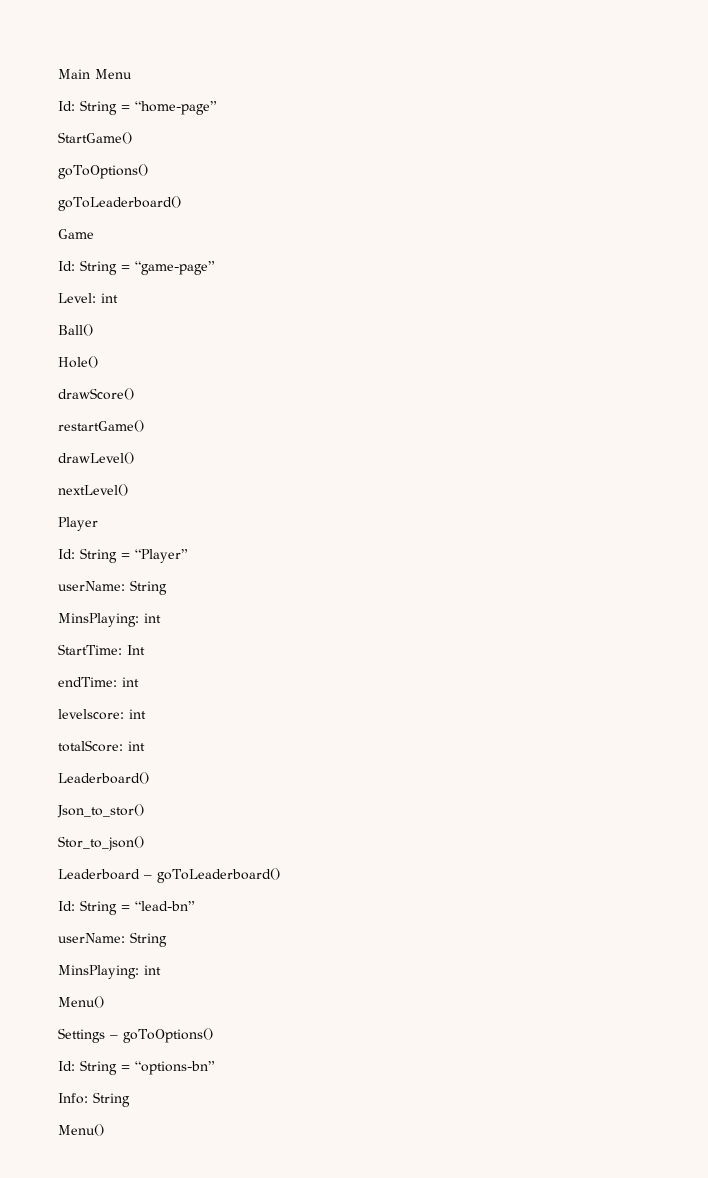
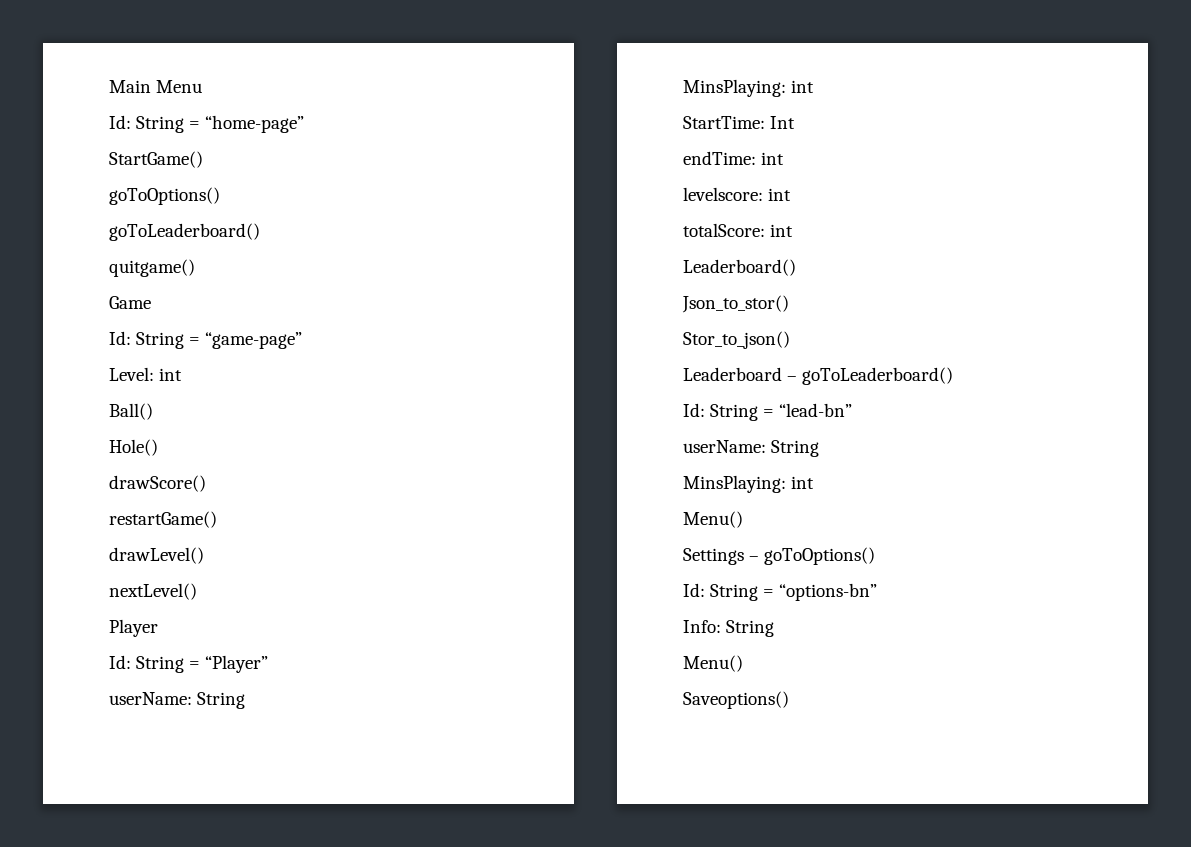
+ quitgame()
+ Saveoptions()

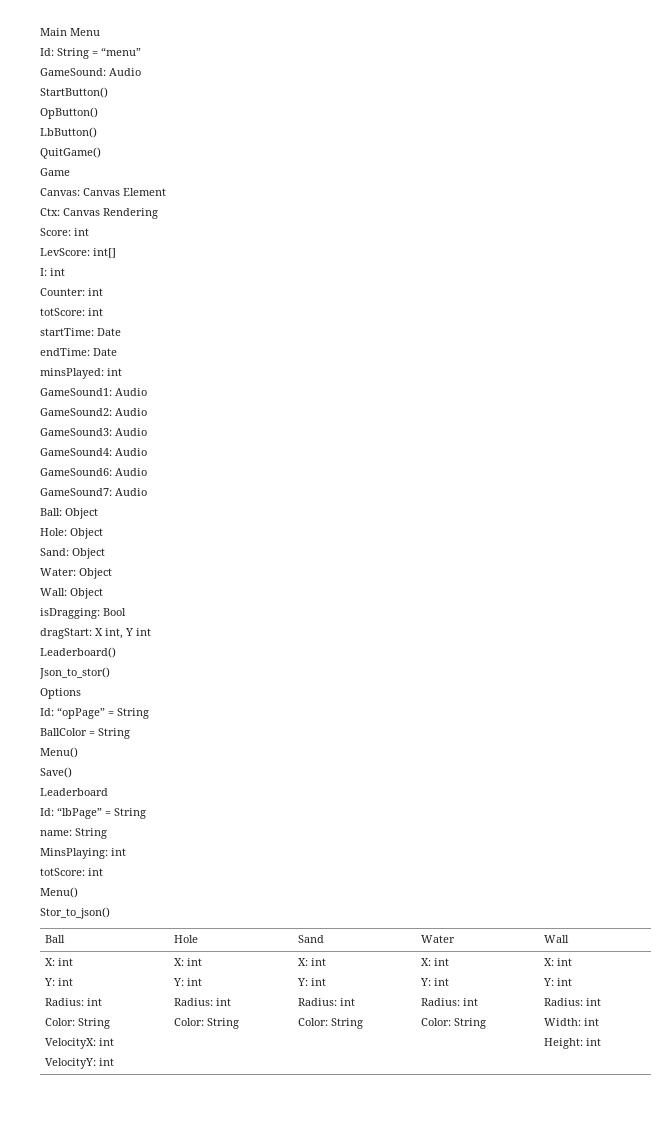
- Id: String = “home-page”
- StartGame()
- goToOptions()
- goToLeaderboard()
- quitgame()
+ Id: String = “menu”
+ GameSound: Audio
+ StartButton()
+ OpButton()
+ LbButton()
+ QuitGame()
  Game
- Id: String = “game-page”
- Level: int
- Ball()
- Hole()
- drawScore()
- restartGame()
- drawLevel()
- nextLevel()
- Player
- Id: String = “Player”
- userName: String
- MinsPlaying: int
- StartTime: Int
+ Canvas: Canvas Element
+ Ctx: Canvas Rendering
+ Score: int
+ LevScore: int[]
+ I: int
+ Counter: int
+ totScore: int
+ startTime: Date
- endTime: int
- levelscore: int
- totalScore: int
+ endTime: Date
+ minsPlayed: int
+ GameSound1: Audio
+ GameSound2: Audio
+ GameSound3: Audio
+ GameSound4: Audio
+ GameSound6: Audio
+ GameSound7: Audio
+ Ball: Object
+ Hole: Object
+ Sand: Object
+ Water: Object
+ Wall: Object
+ isDragging: Bool
+ dragStart: X int, Y int
  Leaderboard()
  Json_to_stor()
- Stor_to_json()
+ Options
+ Id: “opPage” = String
+ BallColor = String
+ Menu()
+ Save()
- Leaderboard – goToLeaderboard()
- Id: String = “lead-bn”
- userName: String
+ Leaderboard
+ Id: “lbPage” = String
+ name: String
  MinsPlaying: int
+ totScore: int
  Menu()
- Settings – goToOptions()
- Id: String = “options-bn”
- Info: String
- Menu()
- Saveoptions()
+ Stor_to_json()
+ Ball | Hole | Sand | Water | Wall
+ X: int
+ Y: int
+ Radius: int
+ Color: String
+ VelocityX: int
+ VelocityY: int | X: int
+ Y: int
+ Radius: int
+ Color: String | X: int
+ Y: int
+ Radius: int
+ Color: String | X: int
+ Y: int
+ Radius: int
+ Color: String | X: int
+ Y: int
+ Radius: int
+ Width: int
+ Height: int

